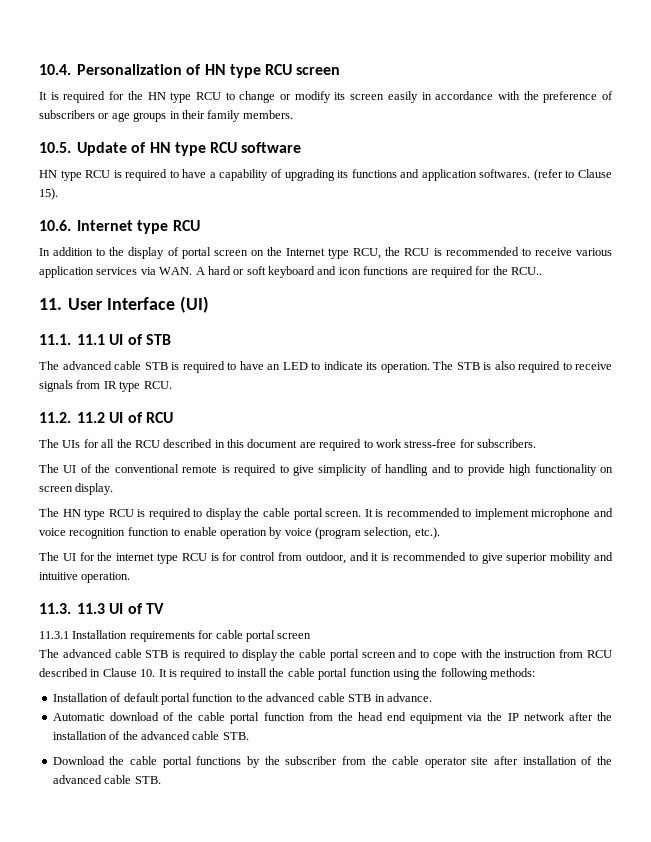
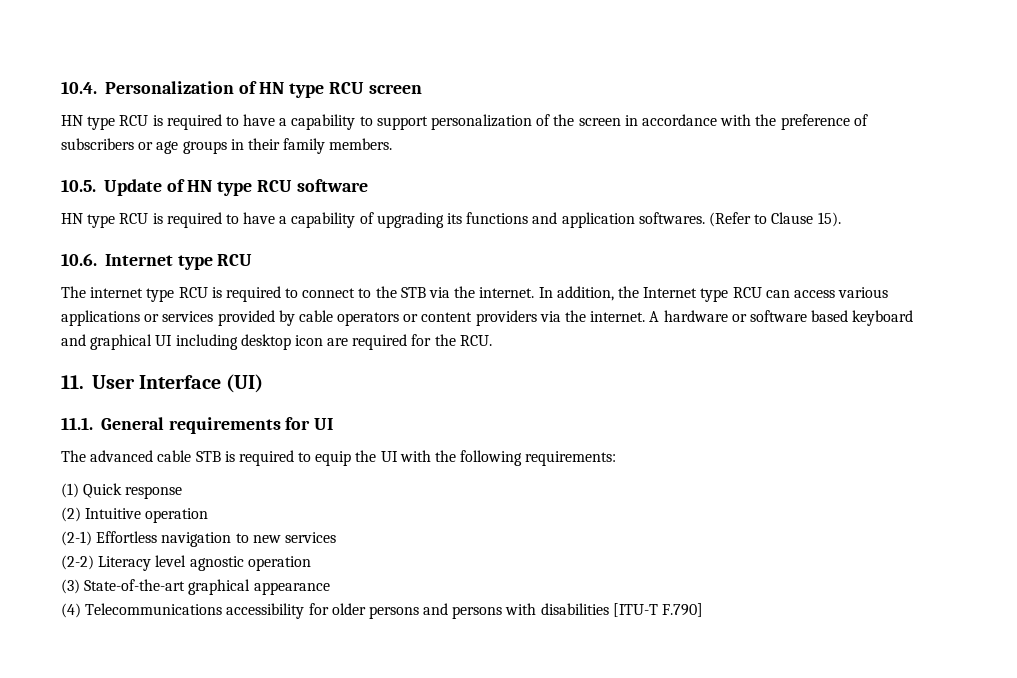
- It is required for the HN type RCU to change or modify its screen easily in accordance with the preference of subscribers or age groups in their family members.
+ HN type RCU is required to have a capability to support personalization of the screen in accordance with the preference of subscribers or age groups in their family members.
- (refer to Clause 15).
+ (Refer to Clause 15).
- In addition to the display of portal screen on the Internet type RCU, the RCU is recommended to receive various application services via WAN. A hard or soft keyboard and icon functions are required for the RCU..
+ The internet type RCU is required to connect to the STB via the internet. In addition, the Internet type RCU can access various applications or services provided by cable operators or content providers via the internet. A hardware or software based keyboard and graphical UI including desktop icon are required for the RCU.
- 11.1. 11.1 UI of STB
- The advanced cable STB is required to have an LED to indicate its operation. The STB is also required to receive signals from IR type RCU.
- 11.2. 11.2 UI of RCU
- The UIs for all the RCU described in this document are required to work stress-free for subscribers.
- The UI of the conventional remote is required to give simplicity of handling and to provide high functionality on screen display.
- The HN type RCU is required to display the cable portal screen. It is recommended to implement microphone and voice recognition function to enable operation by voice (program selection, etc.).
- The UI for the internet type RCU is for control from outdoor, and it is recommended to give superior mobility and intuitive operation.
- 11.3. 11.3 UI of TV
- 11.3.1 Installation requirements for cable portal screen
- The advanced cable STB is required to display the cable portal screen and to cope with the instruction from RCU described in Clause 10. It is required to install the cable portal function using the following methods:
- Installation of default portal function to the advanced cable STB in advance.
- Automatic download of the cable portal function from the head end equipment via the IP network after the installation of the advanced cable STB.
- Download the cable portal functions by the subscriber from the cable operator site after installation of the advanced cable STB.
+ 11.1. General requirements for UI
+ The advanced cable STB is required to equip the UI with the following requirements:
+ (1) Quick response
+ (2) Intuitive operation
+ (2-1) Effortless navigation to new services
+ (2-2) Literacy level agnostic operation
+ (3) State-of-the-art graphical appearance
+ (4) Telecommunications accessibility for older persons and persons with disabilities [ITU-T F.790]

